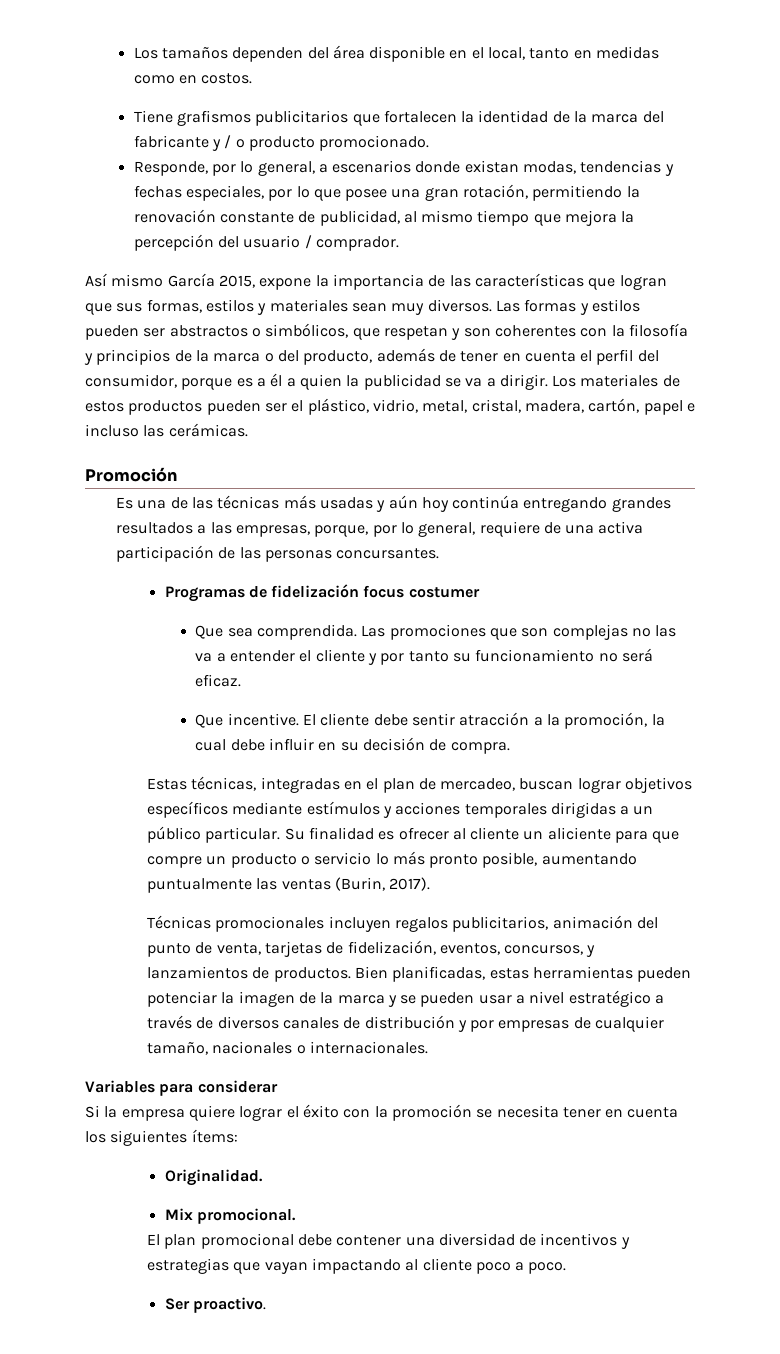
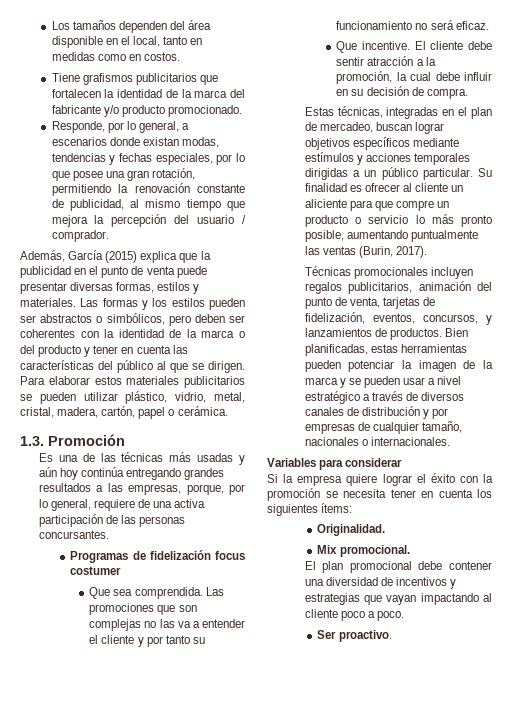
- Tiene grafismos publicitarios que fortalecen la identidad de la marca del fabricante y / o producto promocionado.
+ Tiene grafismos publicitarios que fortalecen la identidad de la marca del fabricante y/o producto promocionado.
- Así mismo García 2015, expone la importancia de las características que logran que sus formas, estilos y materiales sean muy diversos.
+ Además, García (2015) explica que la publicidad en el punto de venta puede presentar diversas formas, estilos y materiales.
- Las formas y estilos pueden ser abstractos o simbólicos, que respetan y son coherentes con la filosofía y principios de la marca o del producto, además de tener en cuenta el perfil del consumidor, porque es a él a quien la publicidad se va a dirigir. Los materiales de estos productos pueden ser el plástico, vidrio, metal, cristal, madera, cartón, papel e incluso las cerámicas.
- Promoción
+ Las formas y los estilos pueden ser abstractos o simbólicos, pero deben ser coherentes con la identidad de la marca o del producto y tener en cuenta las características del público al que se dirigen. Para elaborar estos materiales publicitarios se pueden utilizar plástico, vidrio, metal, cristal, madera, cartón, papel o cerámica.
+ 1.3. Promoción

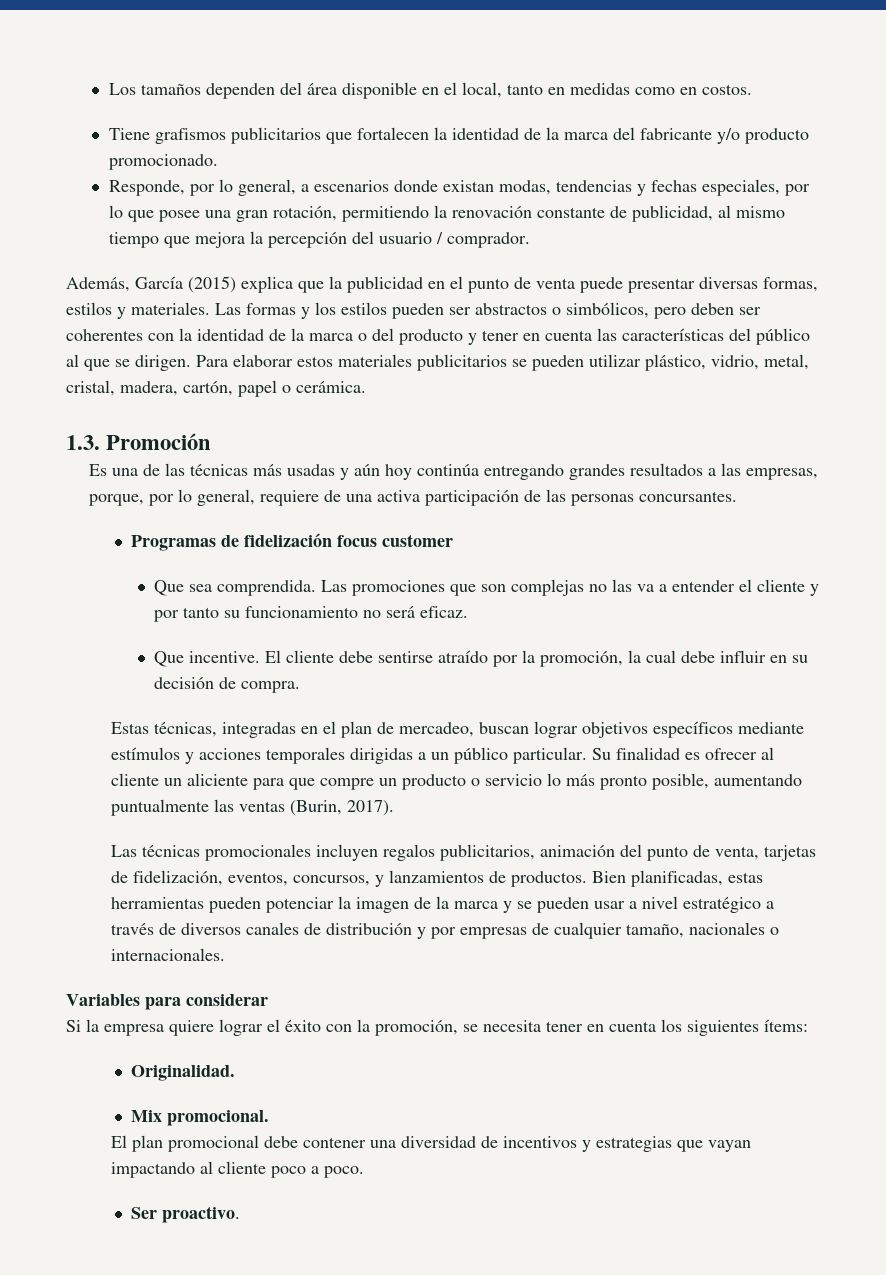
- Programas de fidelización focus costumer
+ Programas de fidelización focus customer
- El cliente debe sentir atracción a la promoción, la cual debe influir en su decisión de compra.
+ El cliente debe sentirse atraído por la promoción, la cual debe influir en su decisión de compra.
- Técnicas promocionales incluyen regalos publicitarios, animación del punto de venta, tarjetas de fidelización, eventos, concursos, y lanzamientos de productos.
+ Las técnicas promocionales incluyen regalos publicitarios, animación del punto de venta, tarjetas de fidelización, eventos, concursos, y lanzamientos de productos.
- Si la empresa quiere lograr el éxito con la promoción se necesita tener en cuenta los siguientes ítems:
+ Si la empresa quiere lograr el éxito con la promoción, se necesita tener en cuenta los siguientes ítems:

